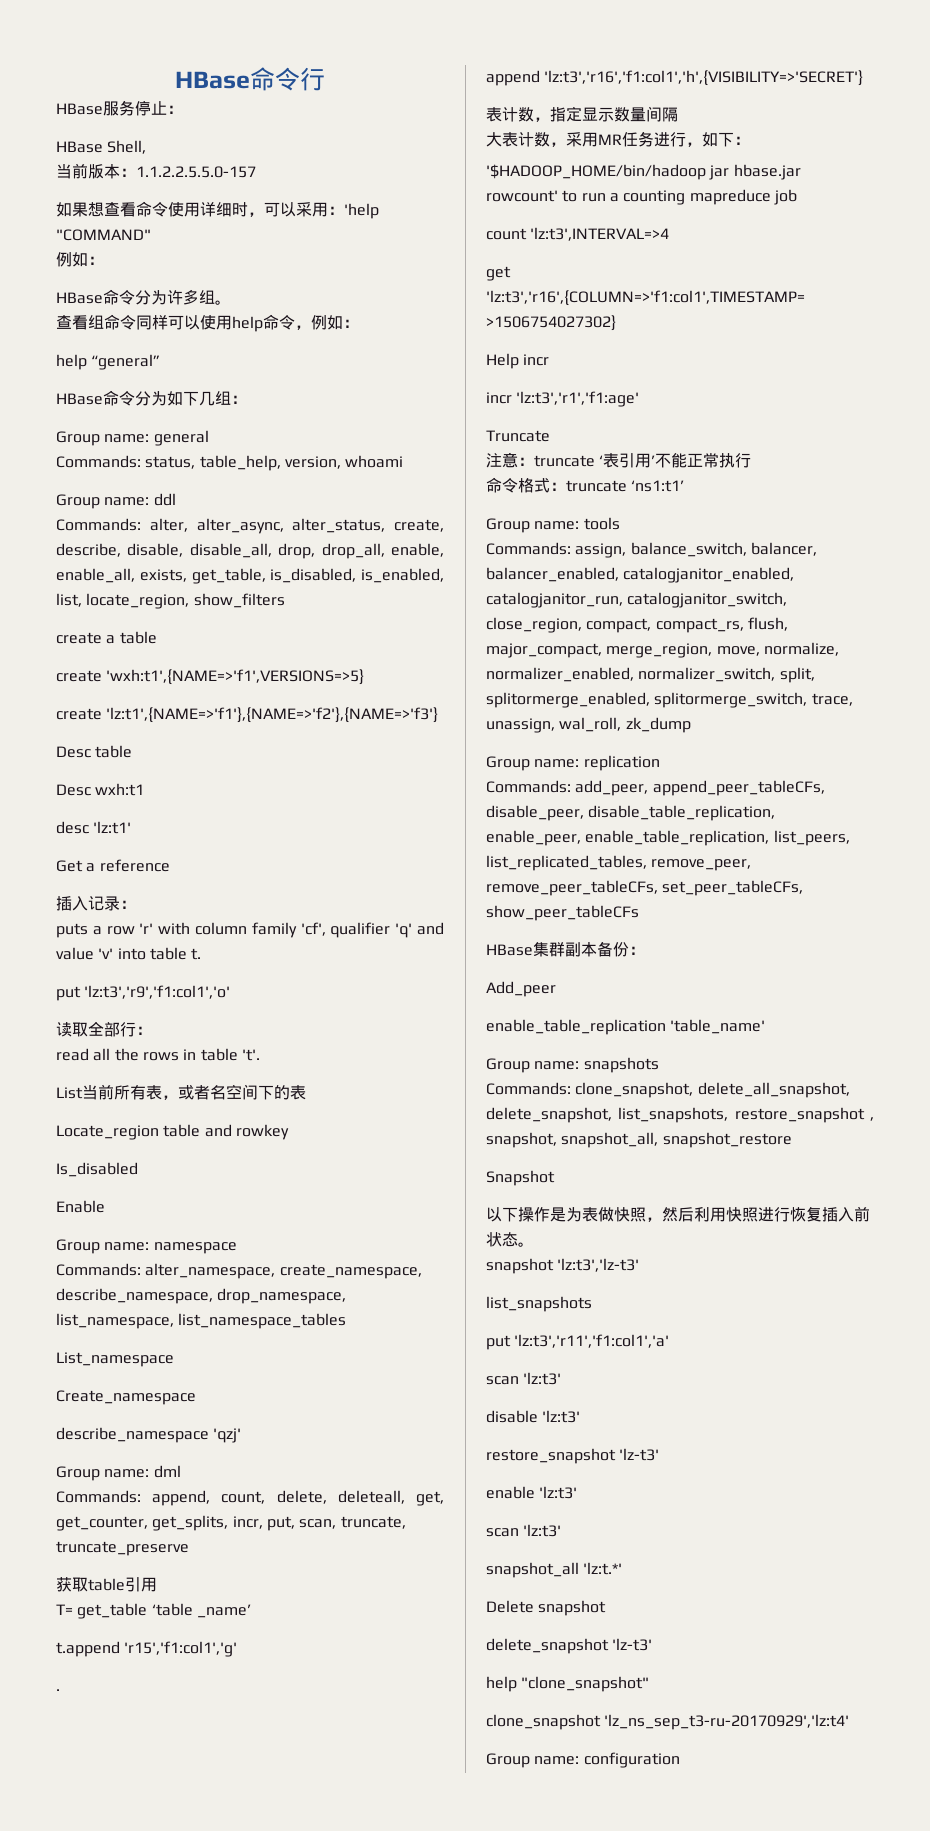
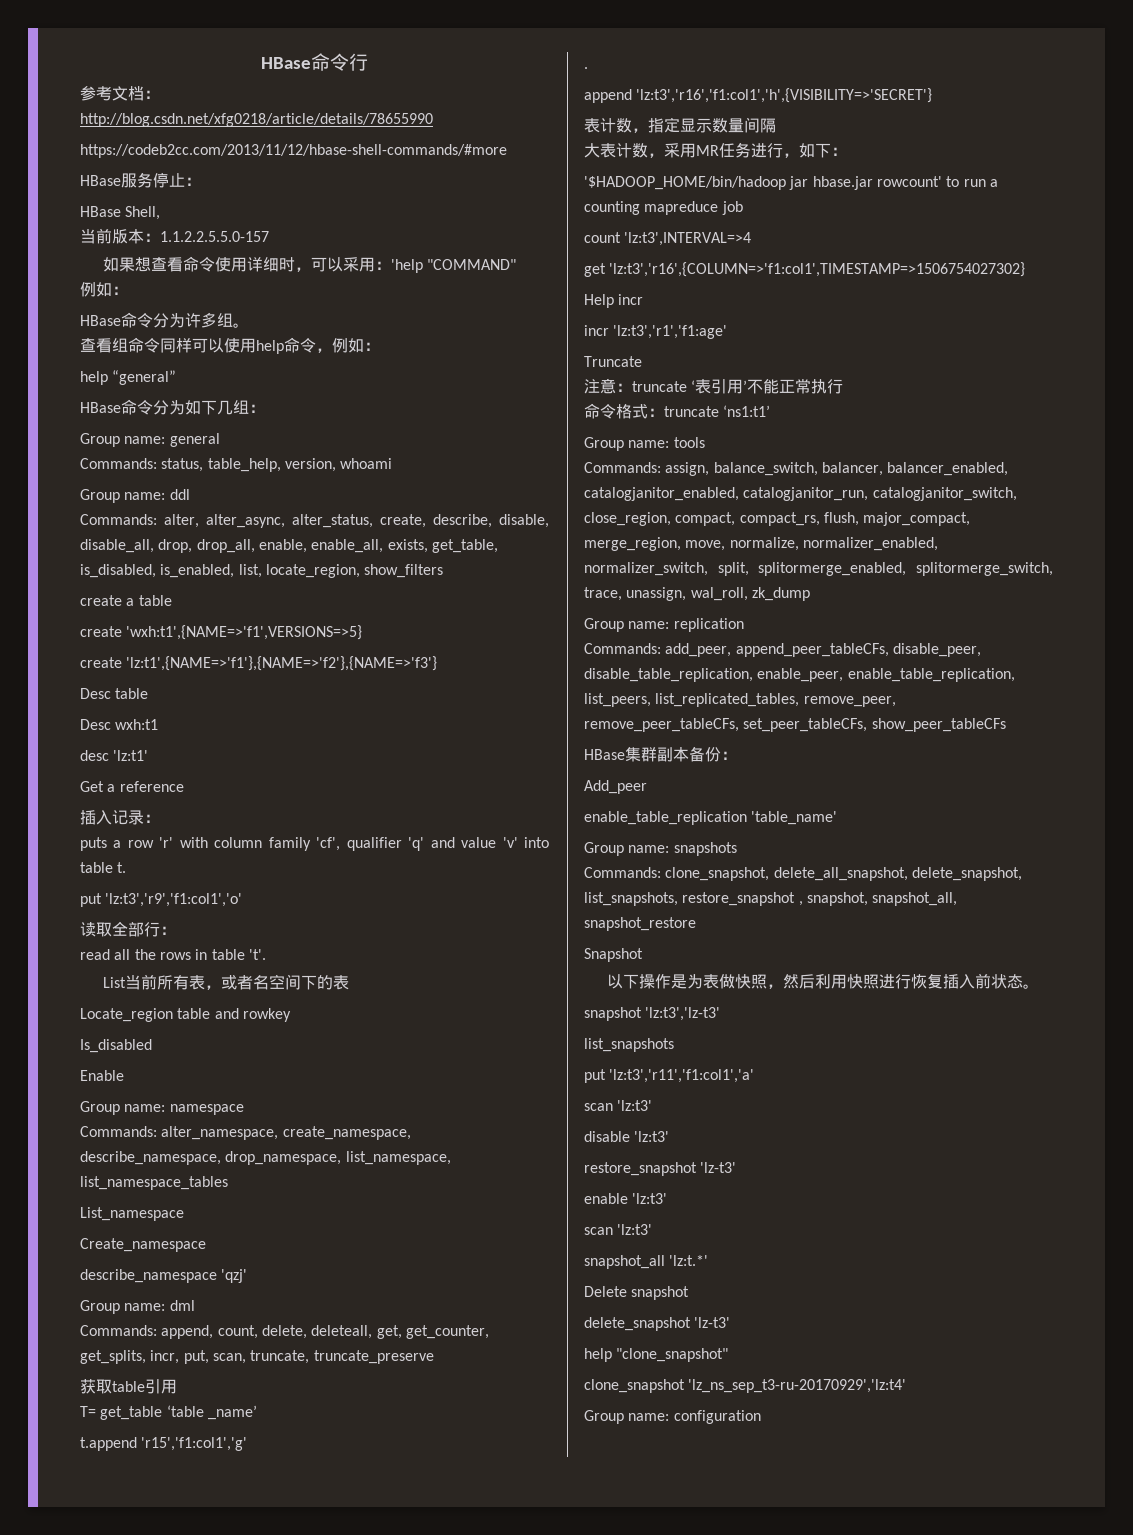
+ 参考文档：
+ http://blog.csdn.net/xfg0218/article/details/78655990
+ https://codeb2cc.com/2013/11/12/hbase-shell-commands/#more

